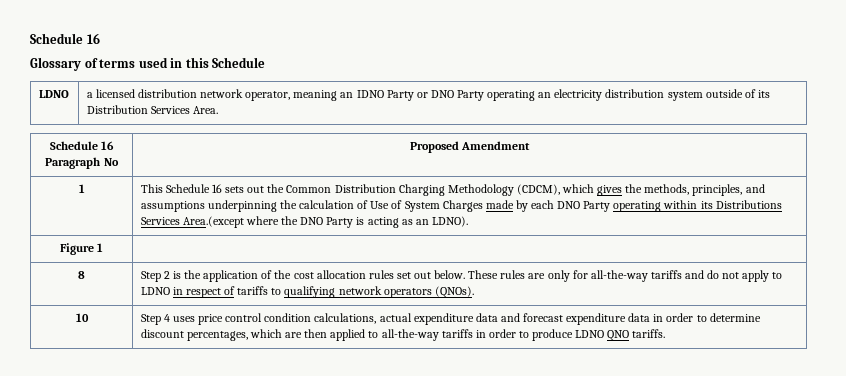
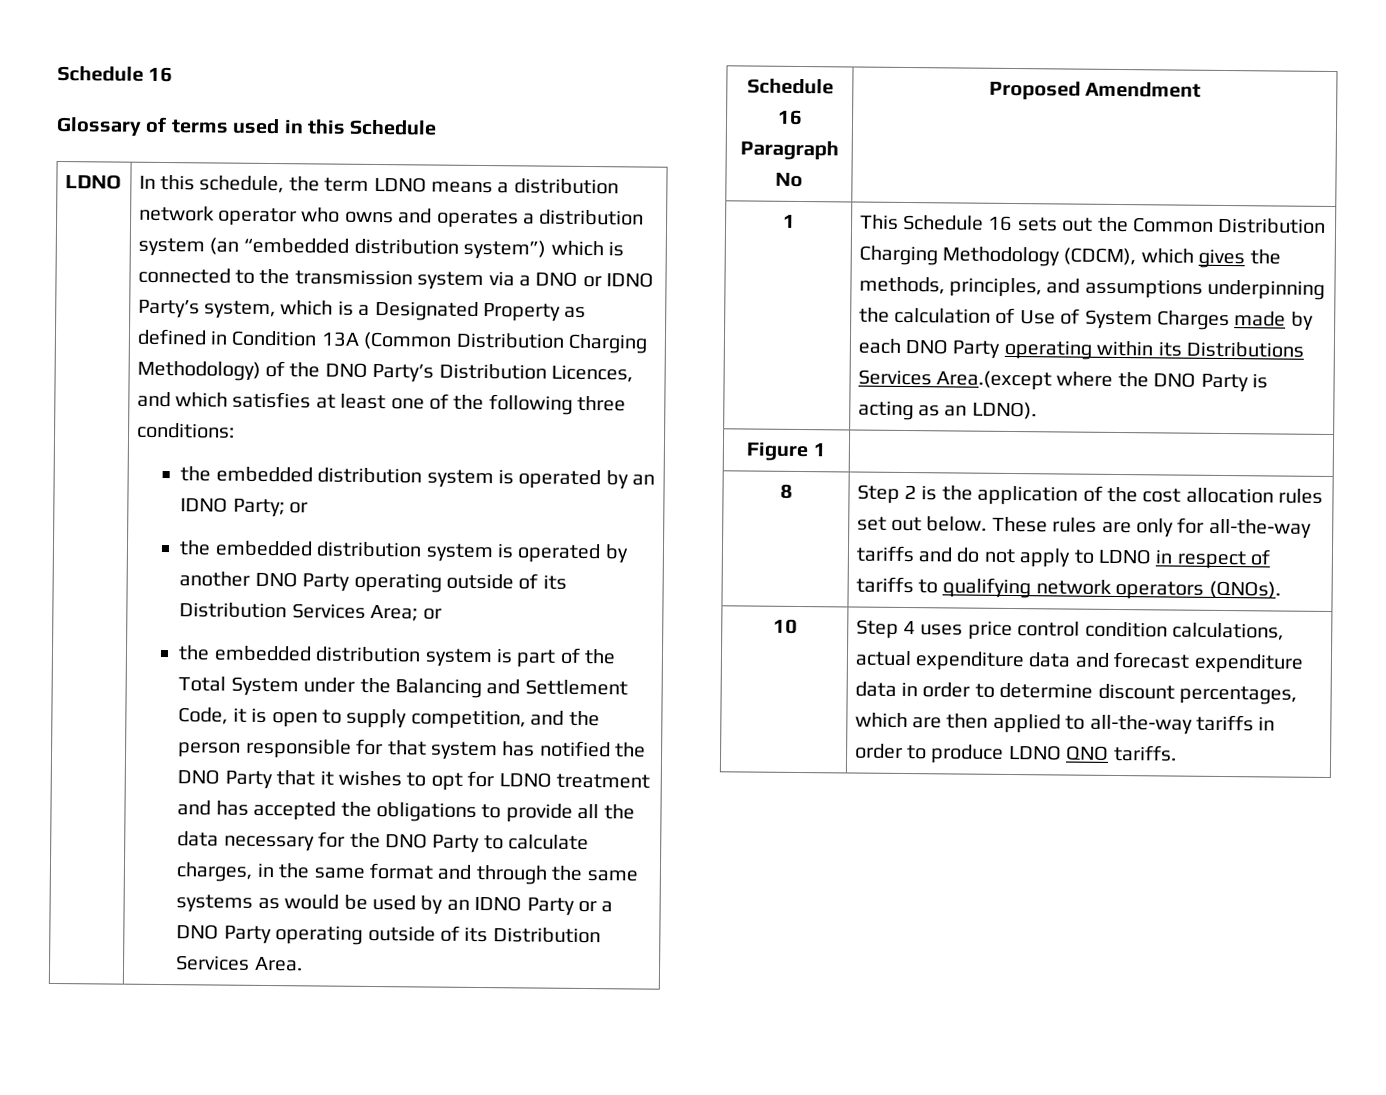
- a licensed distribution network operator, meaning an IDNO Party or DNO Party operating an electricity distribution system outside of its Distribution Services Area.
+ In this schedule, the term LDNO means a distribution network operator who owns and operates a distribution system (an “embedded distribution system”) which is connected to the transmission system via a DNO or IDNO Party’s system, which is a Designated Property as defined in Condition 13A (Common Distribution Charging Methodology) of the DNO Party’s Distribution Licences, and which satisfies at least one of the following three conditions:
+ the embedded distribution system is operated by an IDNO Party; or
+ the embedded distribution system is operated by another DNO Party operating outside of its Distribution Services Area; or
+ the embedded distribution system is part of the Total System under the Balancing and Settlement Code, it is open to supply competition, and the person responsible for that system has notified the DNO Party that it wishes to opt for LDNO treatment and has accepted the obligations to provide all the data necessary for the DNO Party to calculate charges, in the same format and through the same systems as would be used by an IDNO Party or a DNO Party operating outside of its Distribution Services Area.

